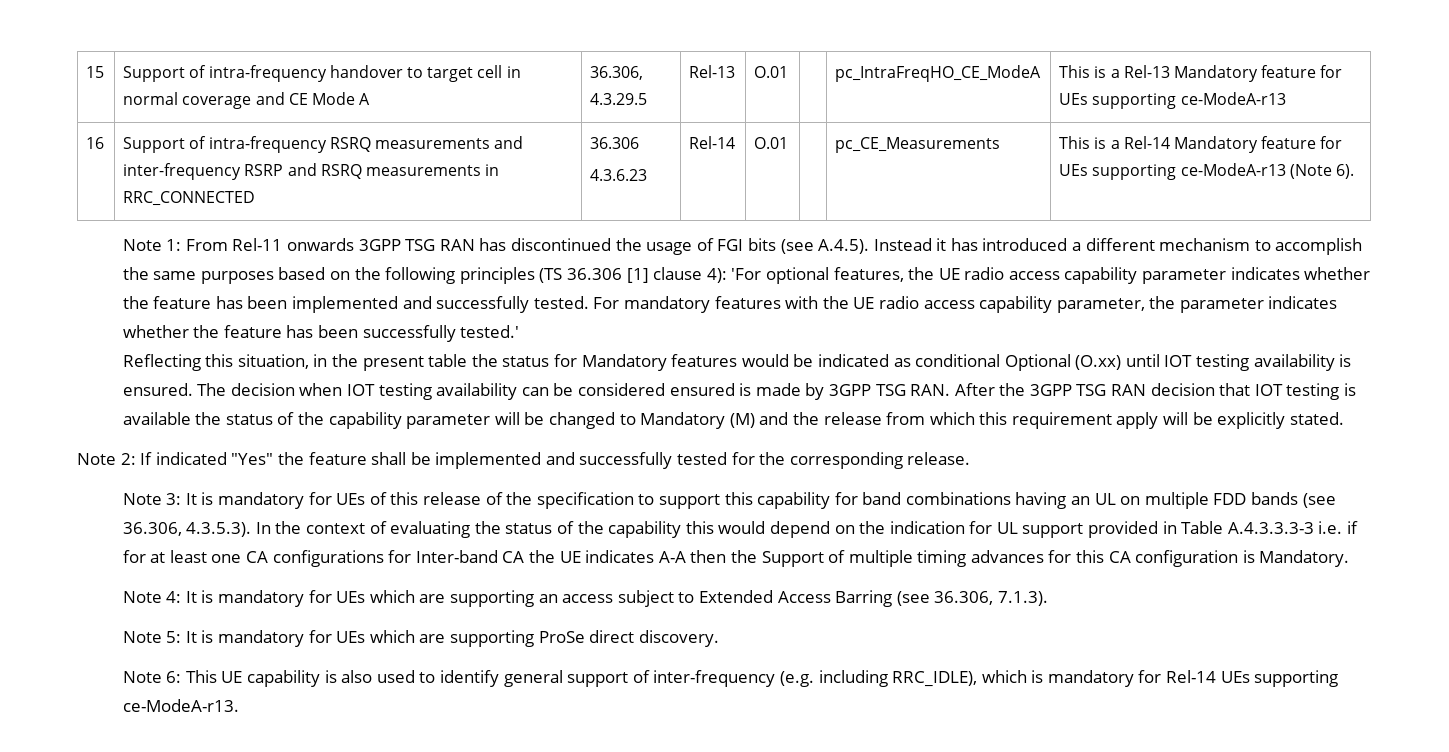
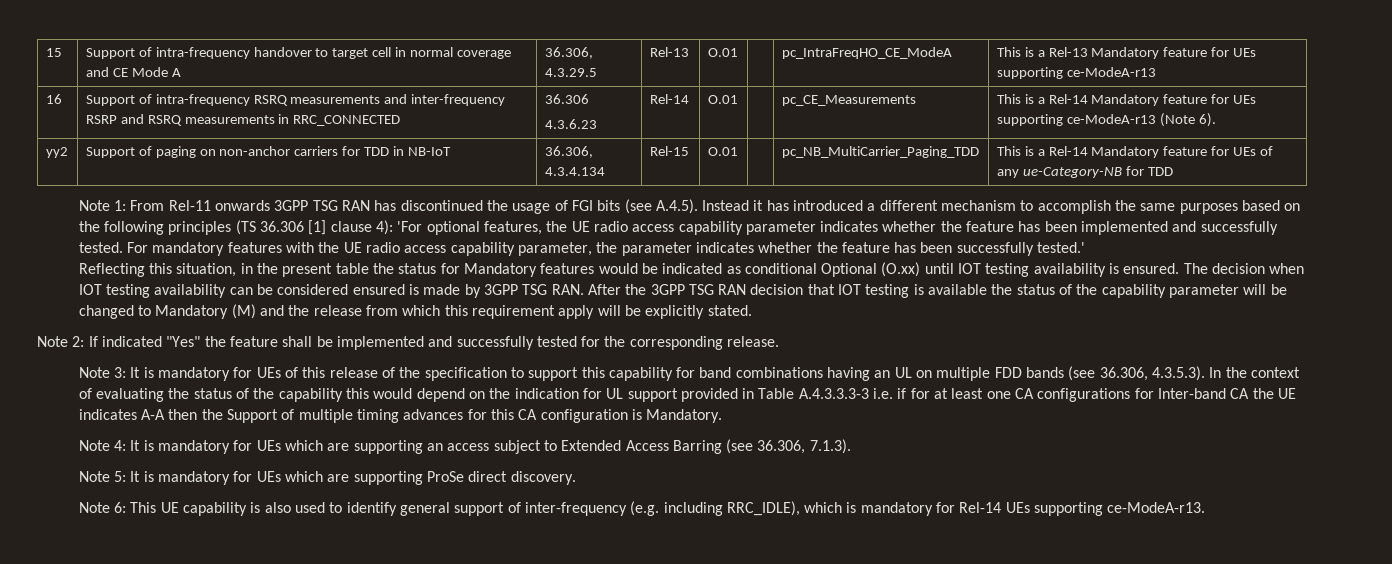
+ yy2 | Support of paging on non-anchor carriers for TDD in NB-IoT | 36.306, 4.3.4.134 | Rel-15 | O.01 | | pc_NB_MultiCarrier_Paging_TDD | This is a Rel-14 Mandatory feature for UEs of any ue-Category-NB for TDD

